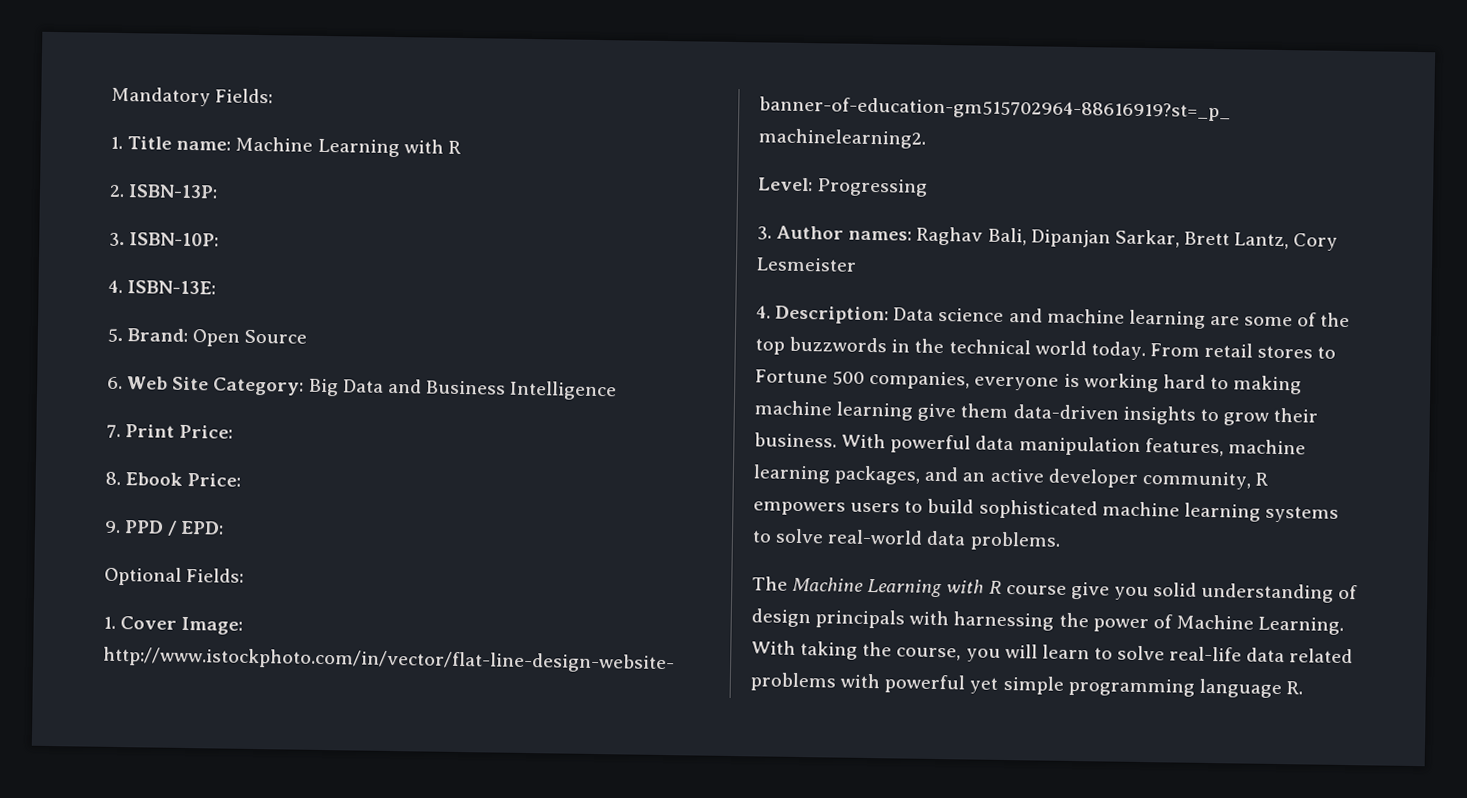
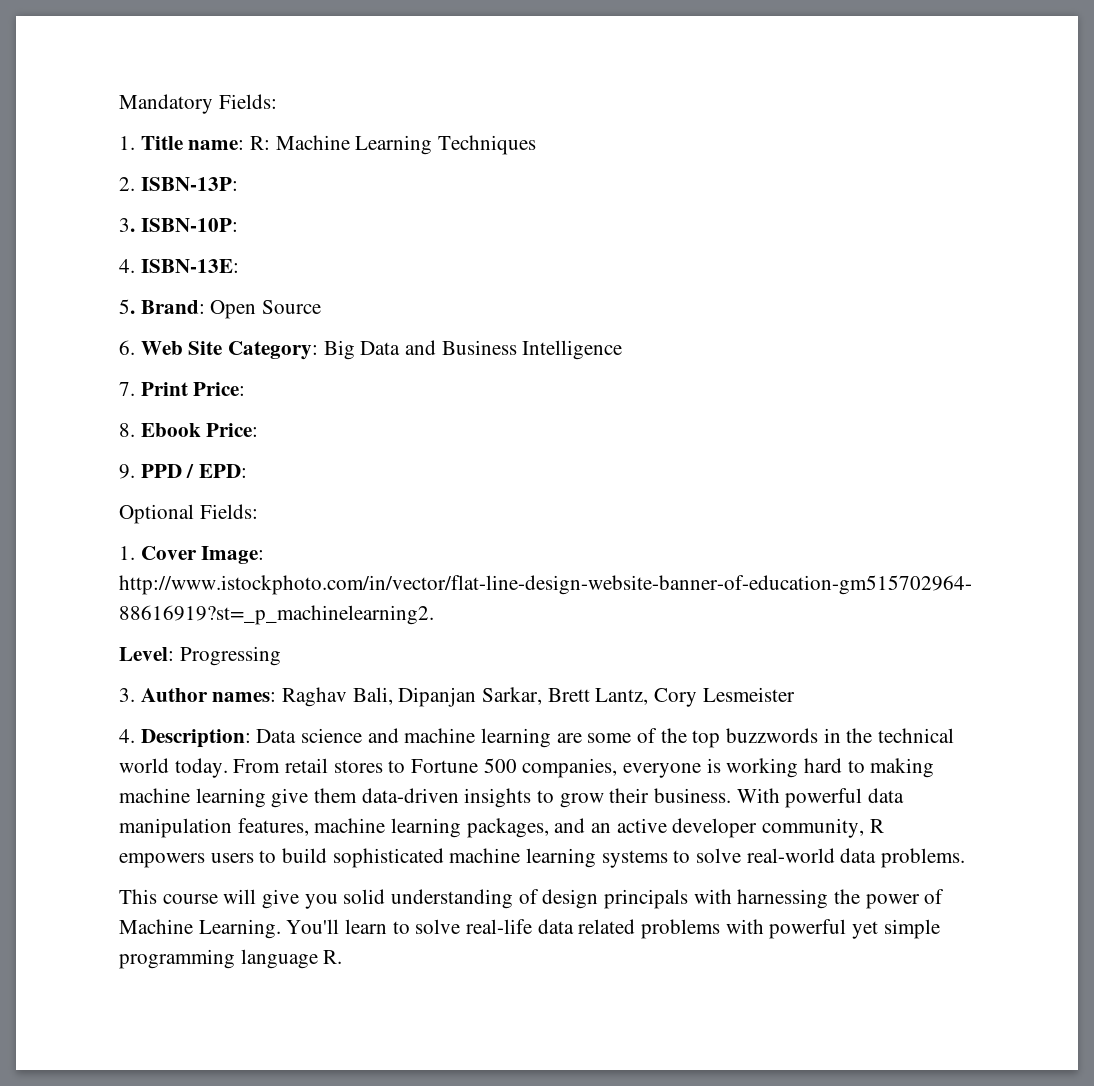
- 1. Title name: Machine Learning with R
+ 1. Title name: R: Machine Learning Techniques
- The Machine Learning with R course give you solid understanding of design principals with harnessing the power of Machine Learning.
+ This course will give you solid understanding of design principals with harnessing the power of Machine Learning.
- With taking the course, you will learn to solve real-life data related problems with powerful yet simple programming language R.
+ You'll learn to solve real-life data related problems with powerful yet simple programming language R.

